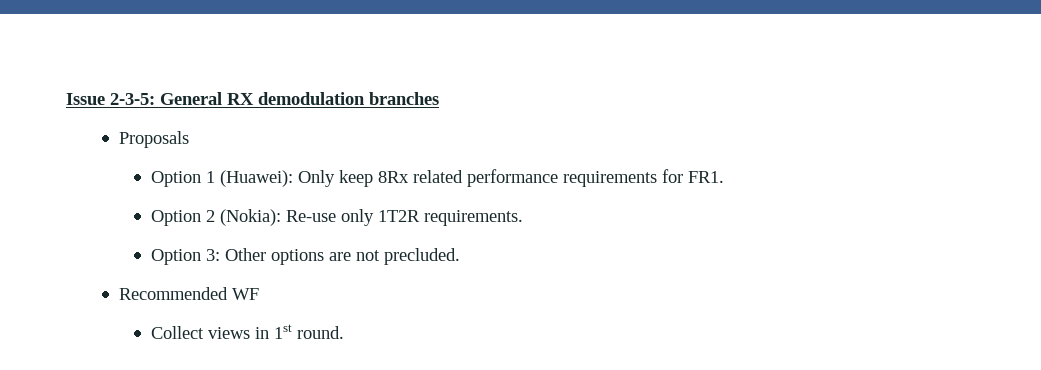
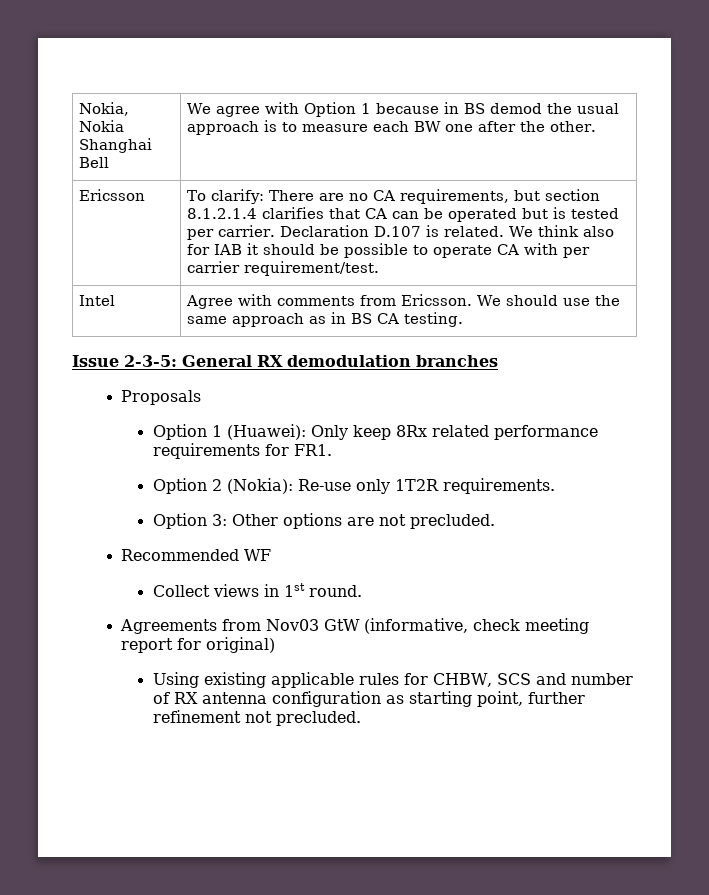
+ Nokia, Nokia Shanghai Bell | We agree with Option 1 because in BS demod the usual approach is to measure each BW one after the other.
+ Ericsson | To clarify: There are no CA requirements, but section 8.1.2.1.4 clarifies that CA can be operated but is tested per carrier. Declaration D.107 is related. We think also for IAB it should be possible to operate CA with per carrier requirement/test.
+ Intel | Agree with comments from Ericsson. We should use the same approach as in BS CA testing.
+ Agreements from Nov03 GtW (informative, check meeting report for original)
+ Using existing applicable rules for CHBW, SCS and number of RX antenna configuration as starting point, further refinement not precluded.

